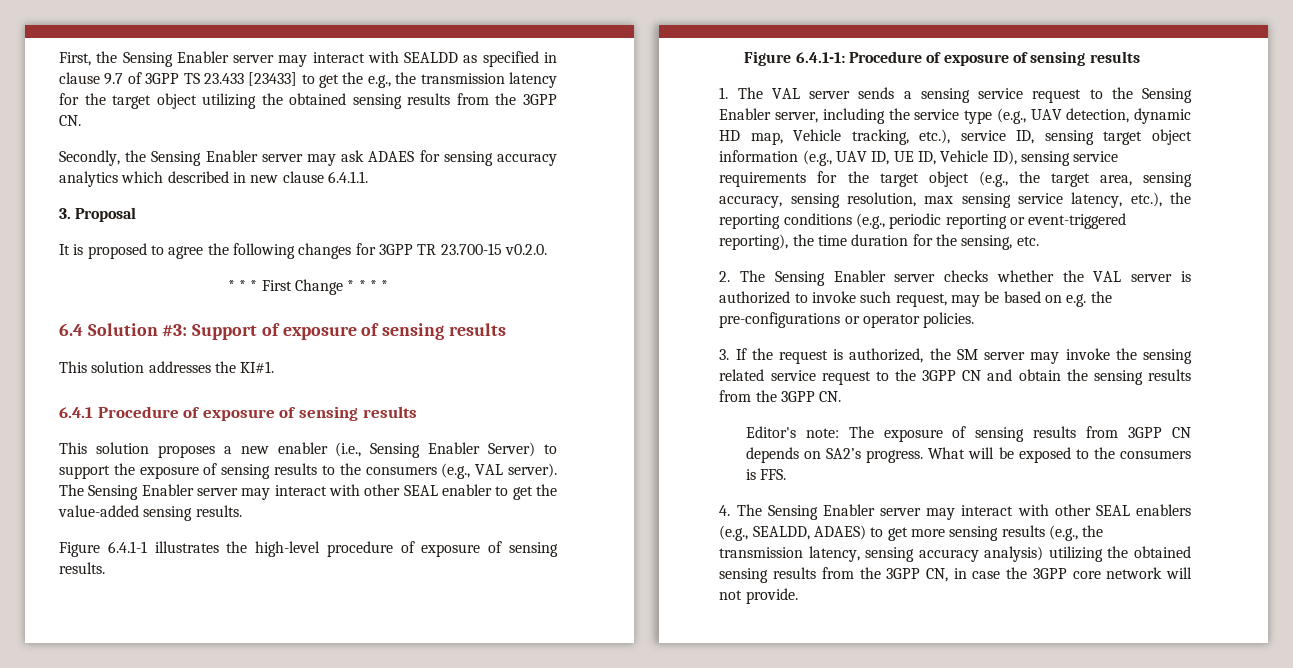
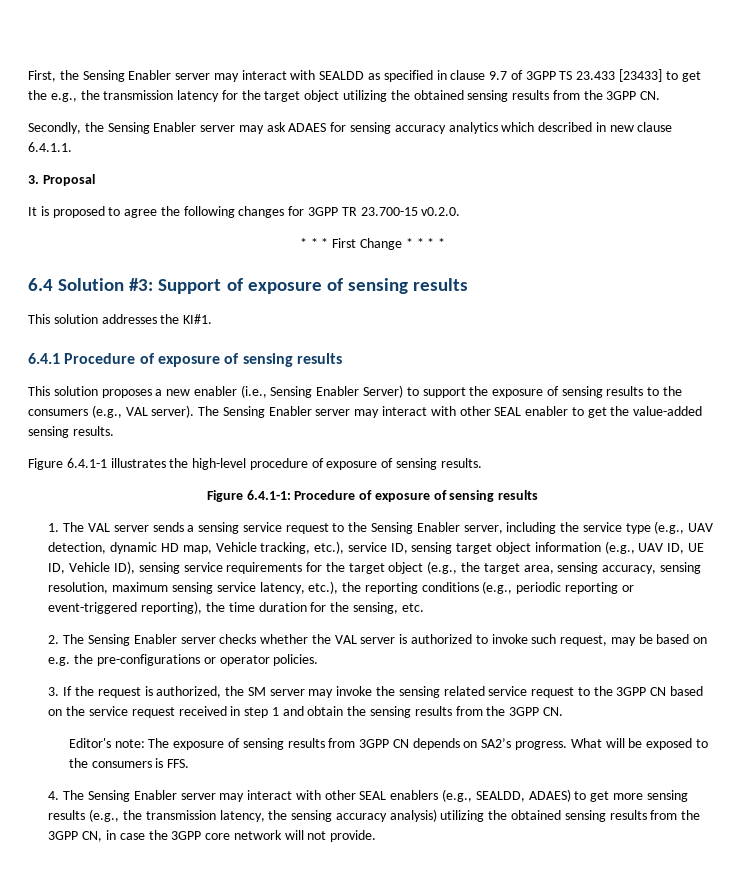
- 1. The VAL server sends a sensing service request to the Sensing Enabler server, including the service type (e.g., UAV detection, dynamic HD map, Vehicle tracking, etc.), service ID, sensing target object information (e.g., UAV ID, UE ID, Vehicle ID), sensing service requirements for the target object (e.g., the target area, sensing accuracy, sensing resolution, max sensing service latency, etc.), the reporting conditions (e.g., periodic reporting or event-triggered reporting), the time duration for the sensing, etc.
+ 1. The VAL server sends a sensing service request to the Sensing Enabler server, including the service type (e.g., UAV detection, dynamic HD map, Vehicle tracking, etc.), service ID, sensing target object information (e.g., UAV ID, UE ID, Vehicle ID), sensing service requirements for the target object (e.g., the target area, sensing accuracy, sensing resolution, maximum sensing service latency, etc.), the reporting conditions (e.g., periodic reporting or event-triggered reporting), the time duration for the sensing, etc.
- 3. If the request is authorized, the SM server may invoke the sensing related service request to the 3GPP CN and obtain the sensing results from the 3GPP CN.
+ 3. If the request is authorized, the SM server may invoke the sensing related service request to the 3GPP CN based on the service request received in step 1 and obtain the sensing results from the 3GPP CN.
- 4. The Sensing Enabler server may interact with other SEAL enablers (e.g., SEALDD, ADAES) to get more sensing results (e.g., the transmission latency, sensing accuracy analysis) utilizing the obtained sensing results from the 3GPP CN, in case the 3GPP core network will not provide.
+ 4. The Sensing Enabler server may interact with other SEAL enablers (e.g., SEALDD, ADAES) to get more sensing results (e.g., the transmission latency, the sensing accuracy analysis) utilizing the obtained sensing results from the 3GPP CN, in case the 3GPP core network will not provide.

